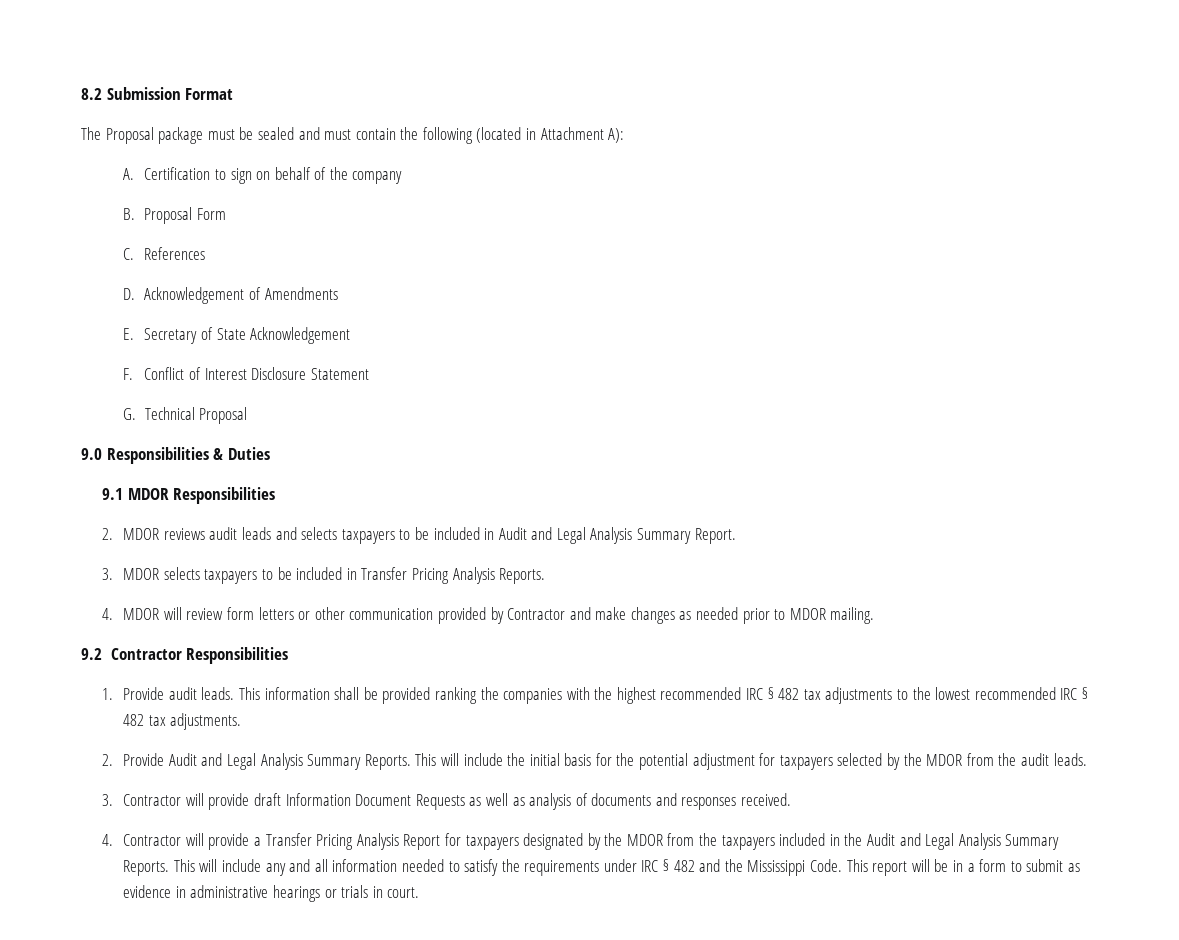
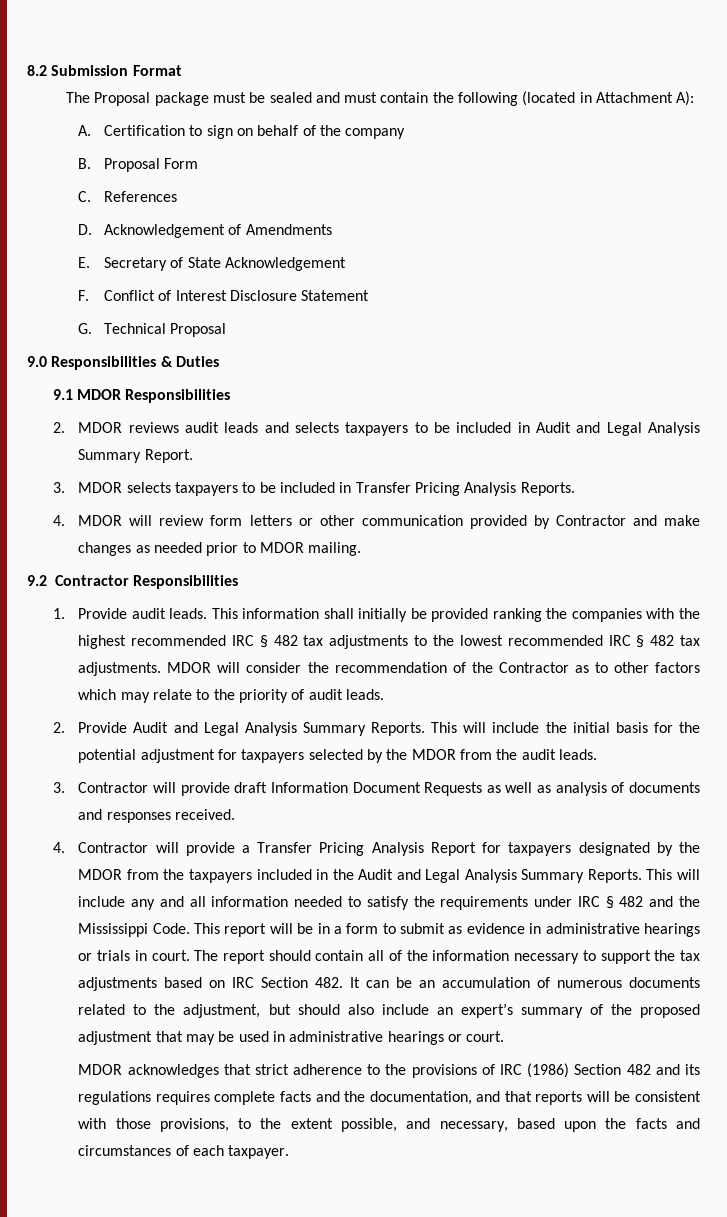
- This information shall be provided ranking the companies with the highest recommended IRC § 482 tax adjustments to the lowest recommended IRC § 482 tax adjustments.
+ This information shall initially be provided ranking the companies with the highest recommended IRC § 482 tax adjustments to the lowest recommended IRC § 482 tax adjustments. MDOR will consider the recommendation of the Contractor as to other factors which may relate to the priority of audit leads.
+ The report should contain all of the information necessary to support the tax adjustments based on IRC Section 482. It can be an accumulation of numerous documents related to the adjustment, but should also include an expert’s summary of the proposed adjustment that may be used in administrative hearings or court.
+ MDOR acknowledges that strict adherence to the provisions of IRC (1986) Section 482 and its regulations requires complete facts and the documentation, and that reports will be consistent with those provisions, to the extent possible, and necessary, based upon the facts and circumstances of each taxpayer.

